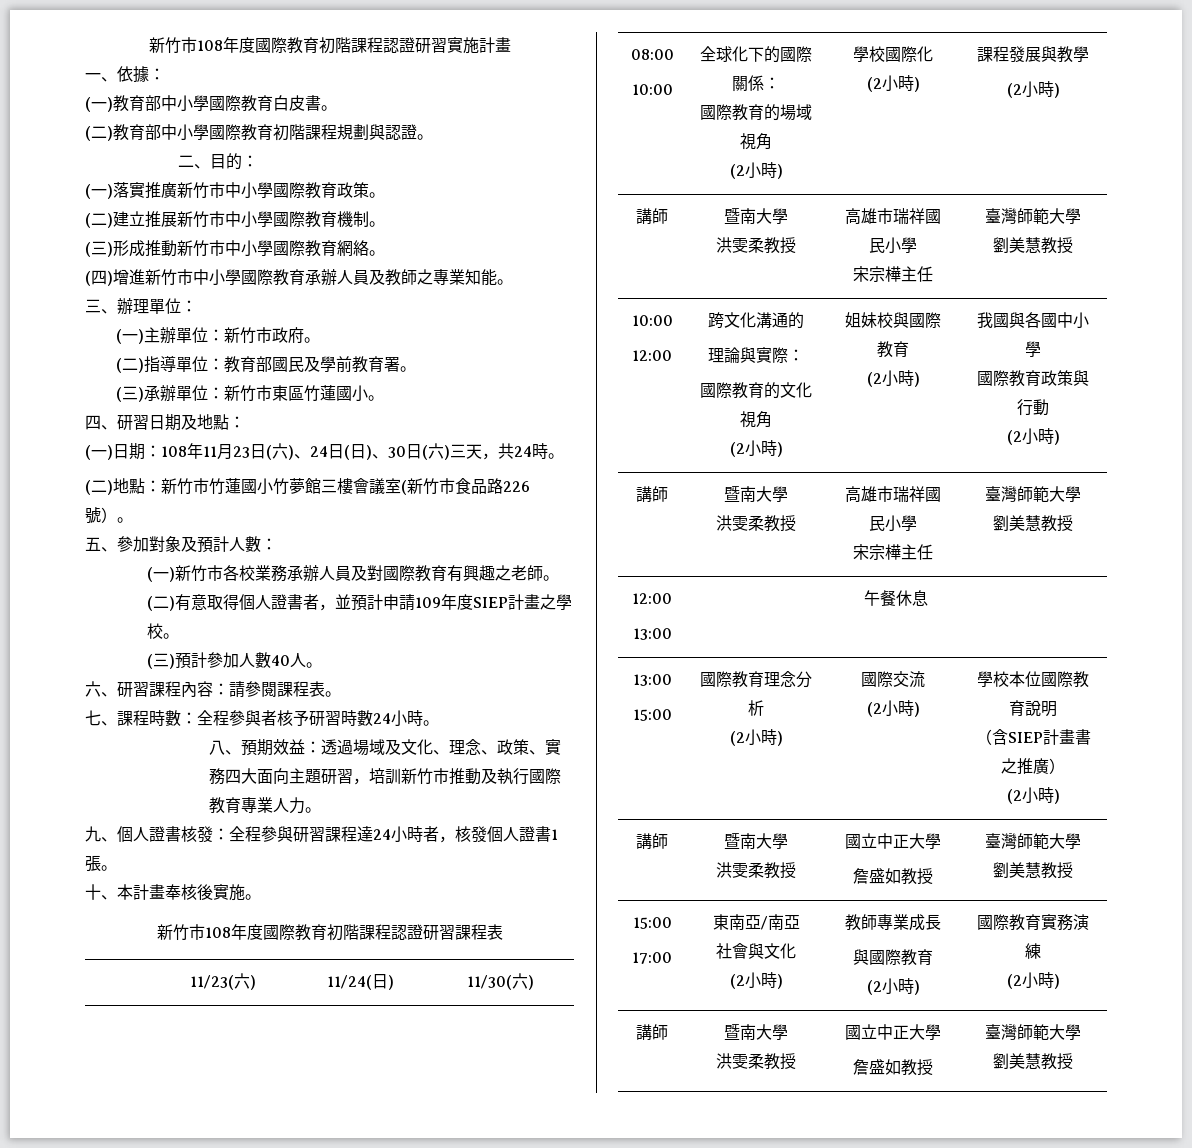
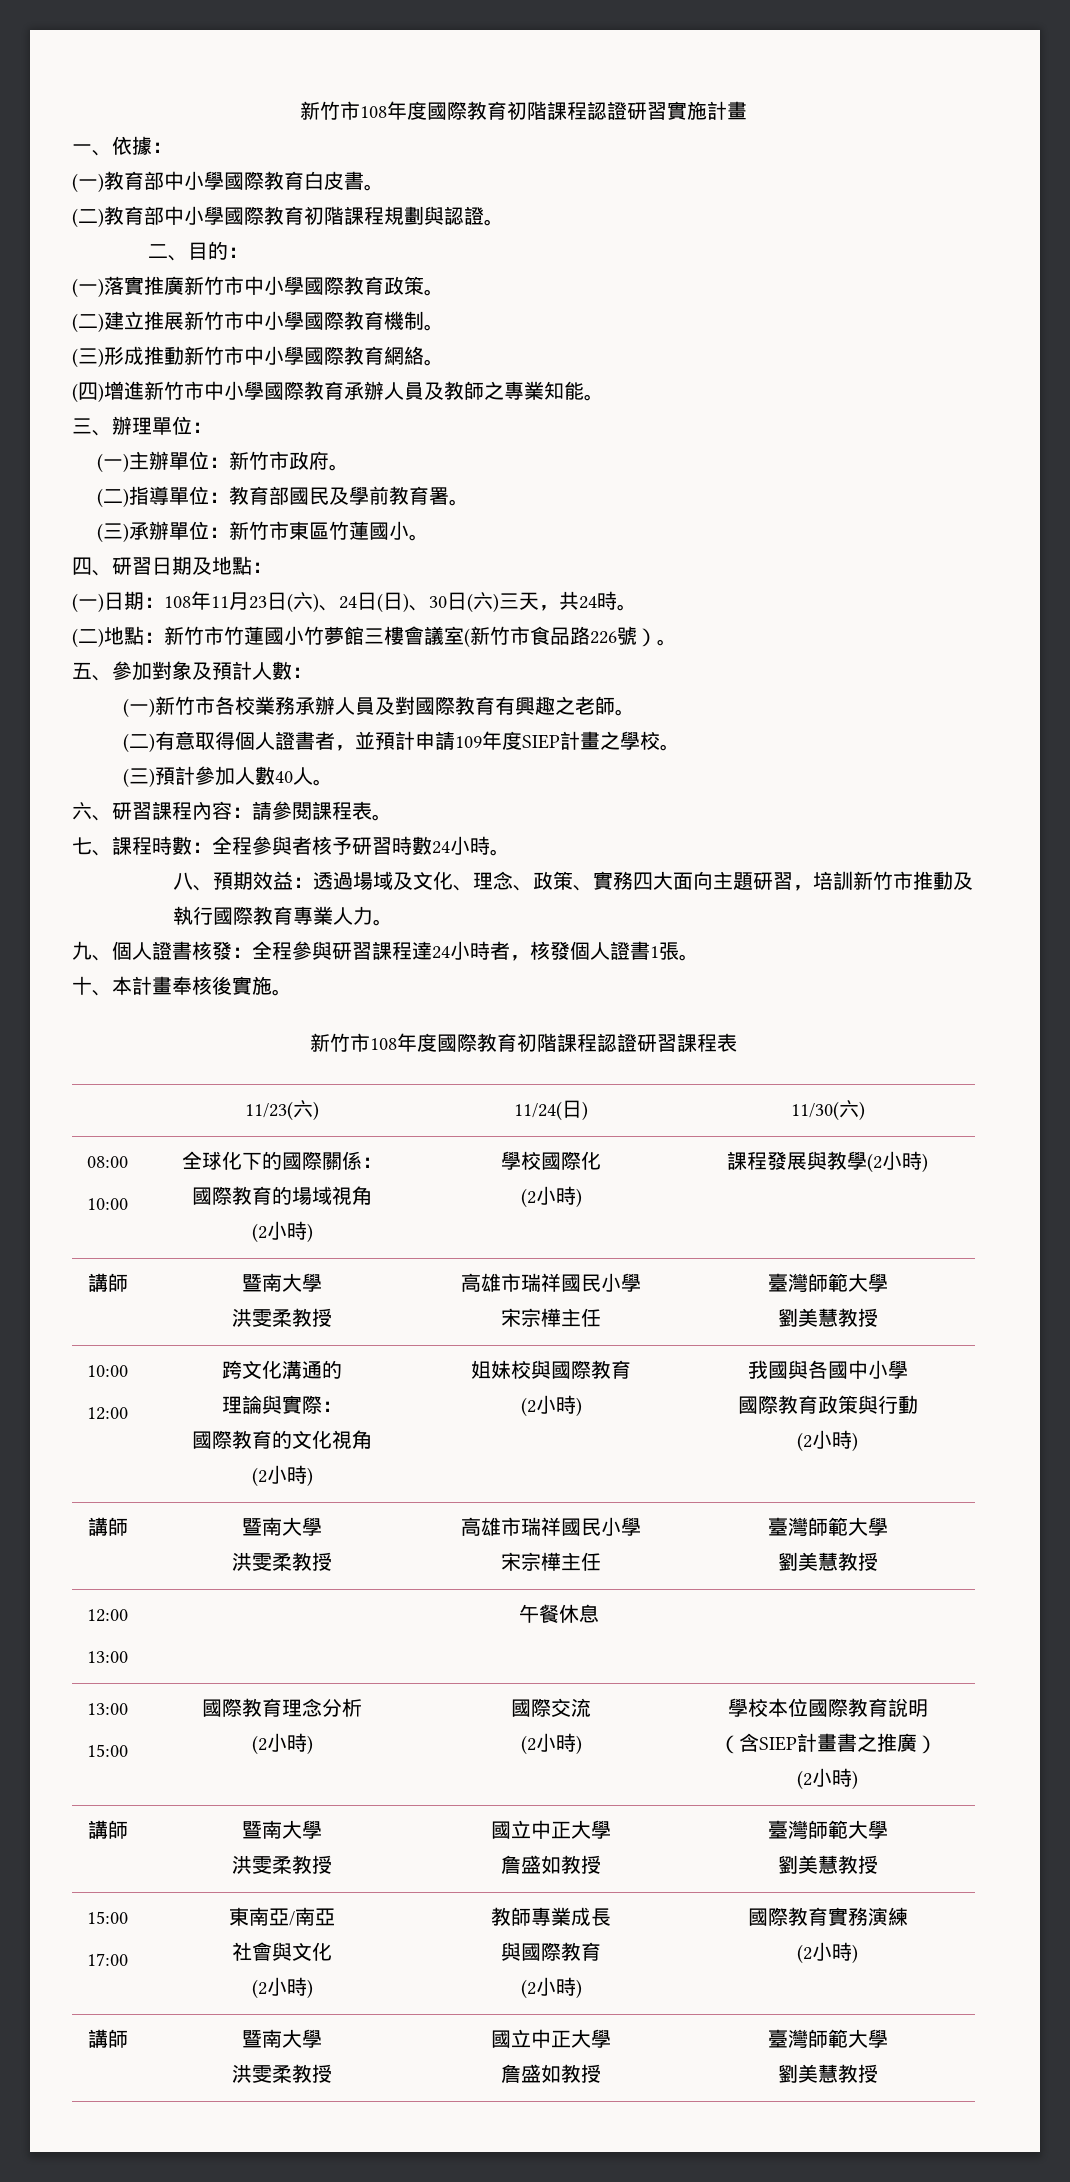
  08:00
  10:00 | 全球化下的國際關係：
  國際教育的場域視角
  (2小時) | 學校國際化
- (2小時) | 課程發展與教學
- (2小時)
+ (2小時) | 課程發展與教學(2小時)

